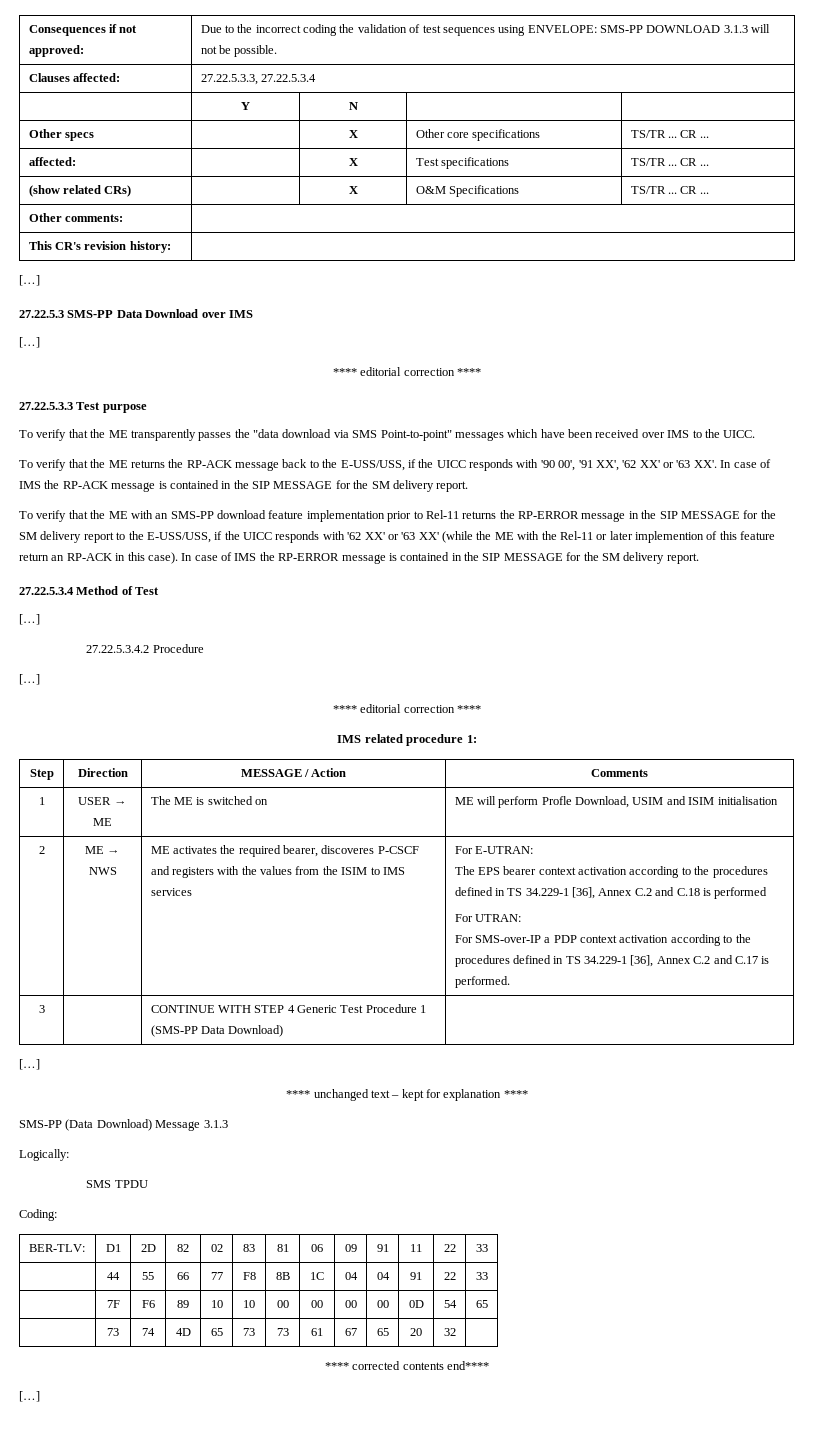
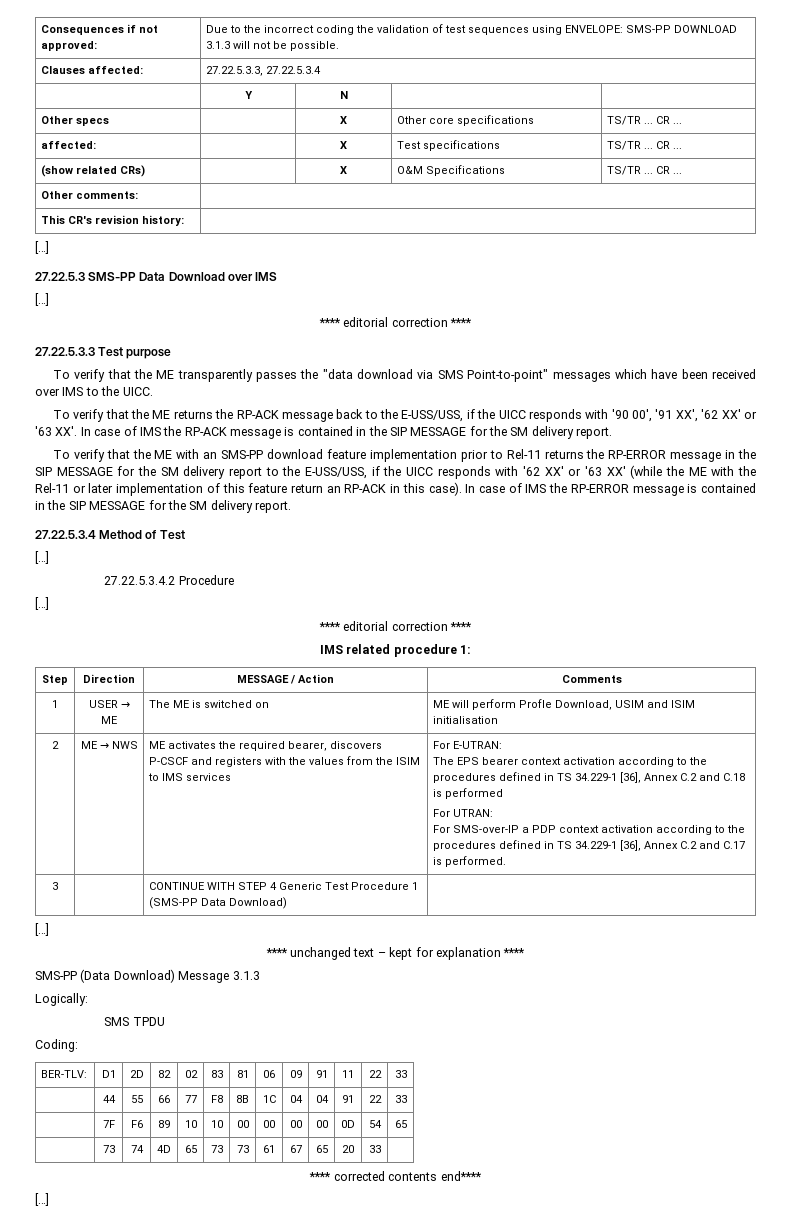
- To verify that the ME with an SMS-PP download feature implementation prior to Rel-11 returns the RP-ERROR message in the SIP MESSAGE for the SM delivery report to the E-USS/USS, if the UICC responds with '62 XX' or '63 XX' (while the ME with the Rel-11 or later implemention of this feature return an RP-ACK in this case).
+ To verify that the ME with an SMS-PP download feature implementation prior to Rel-11 returns the RP-ERROR message in the SIP MESSAGE for the SM delivery report to the E-USS/USS, if the UICC responds with '62 XX' or '63 XX' (while the ME with the Rel-11 or later implementation of this feature return an RP-ACK in this case).
- ME activates the required bearer, discoveres P-CSCF and registers with the values from the ISIM to IMS services
+ ME activates the required bearer, discovers P-CSCF and registers with the values from the ISIM to IMS services
- | 73 | 74 | 4D | 65 | 73 | 73 | 61 | 67 | 65 | 20 | 32 |
+ | 73 | 74 | 4D | 65 | 73 | 73 | 61 | 67 | 65 | 20 | 33 |

